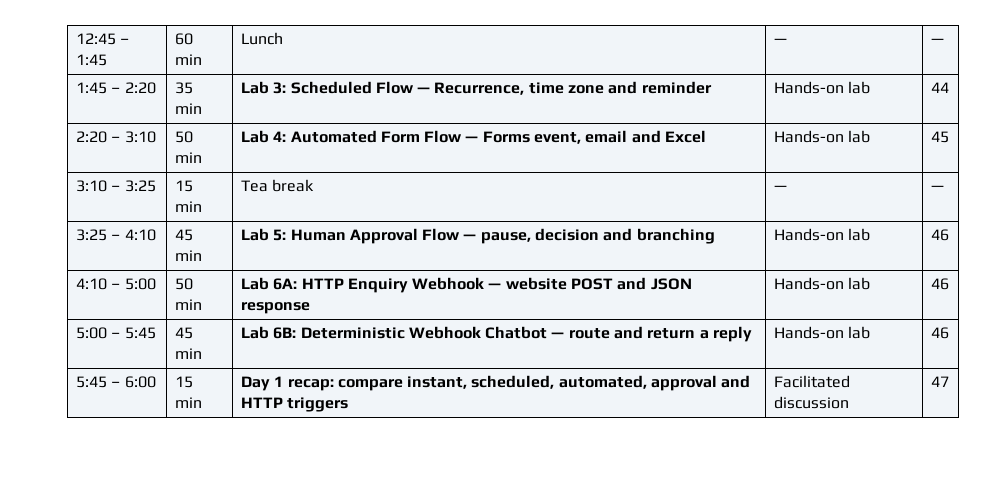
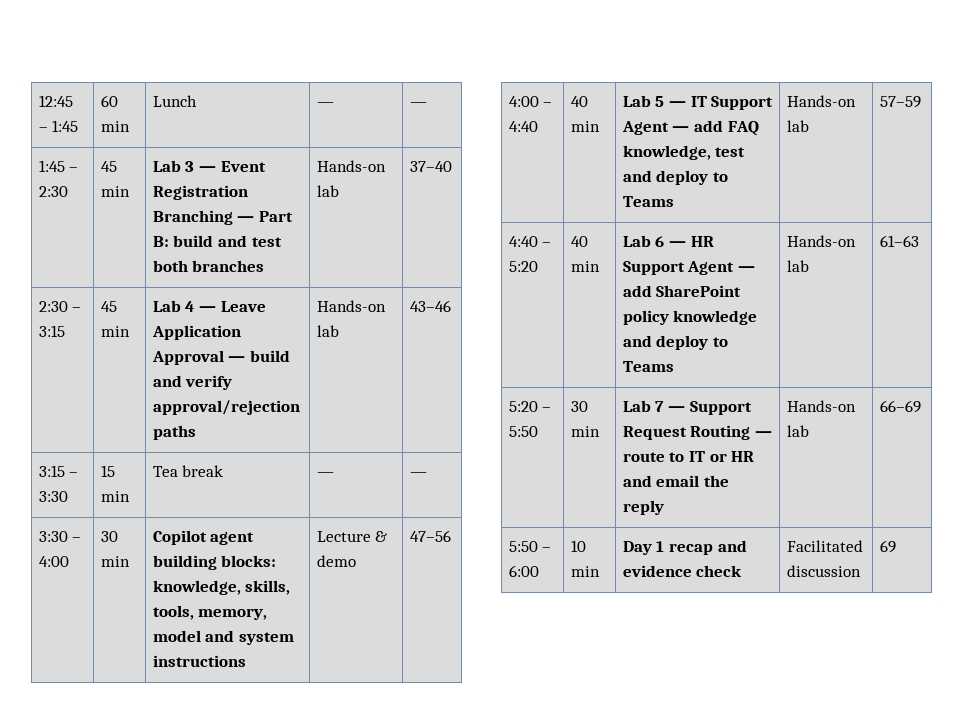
- 1:45 – 2:20 | 35 min | Lab 3: Scheduled Flow — Recurrence, time zone and reminder | Hands-on lab | 44
- 2:20 – 3:10 | 50 min | Lab 4: Automated Form Flow — Forms event, email and Excel | Hands-on lab | 45
- 3:10 – 3:25 | 15 min | Tea break | — | —
+ 1:45 – 2:30 | 45 min | Lab 3 — Event Registration Branching — Part B: build and test both branches | Hands-on lab | 37–40
+ 2:30 – 3:15 | 45 min | Lab 4 — Leave Application Approval — build and verify approval/rejection paths | Hands-on lab | 43–46
+ 3:15 – 3:30 | 15 min | Tea break | — | —
- 3:25 – 4:10 | 45 min | Lab 5: Human Approval Flow — pause, decision and branching | Hands-on lab | 46
- 4:10 – 5:00 | 50 min | Lab 6A: HTTP Enquiry Webhook — website POST and JSON response | Hands-on lab | 46
- 5:00 – 5:45 | 45 min | Lab 6B: Deterministic Webhook Chatbot — route and return a reply | Hands-on lab | 46
- 5:45 – 6:00 | 15 min | Day 1 recap: compare instant, scheduled, automated, approval and HTTP triggers | Facilitated discussion | 47
+ 3:30 – 4:00 | 30 min | Copilot agent building blocks: knowledge, skills, tools, memory, model and system instructions | Lecture & demo | 47–56
+ 4:00 – 4:40 | 40 min | Lab 5 — IT Support Agent — add FAQ knowledge, test and deploy to Teams | Hands-on lab | 57–59
+ 4:40 – 5:20 | 40 min | Lab 6 — HR Support Agent — add SharePoint policy knowledge and deploy to Teams | Hands-on lab | 61–63
+ 5:20 – 5:50 | 30 min | Lab 7 — Support Request Routing — route to IT or HR and email the reply | Hands-on lab | 66–69
+ 5:50 – 6:00 | 10 min | Day 1 recap and evidence check | Facilitated discussion | 69

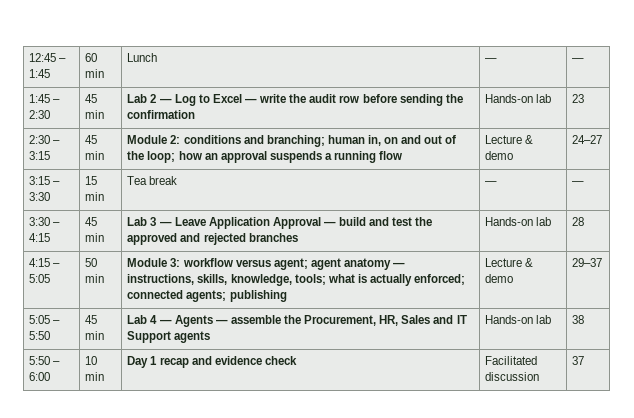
- 1:45 – 2:30 | 45 min | Lab 3 — Event Registration Branching — Part B: build and test both branches | Hands-on lab | 37–40
+ 1:45 – 2:30 | 45 min | Lab 2 — Log to Excel — write the audit row before sending the confirmation | Hands-on lab | 23
- 2:30 – 3:15 | 45 min | Lab 4 — Leave Application Approval — build and verify approval/rejection paths | Hands-on lab | 43–46
+ 2:30 – 3:15 | 45 min | Module 2: conditions and branching; human in, on and out of the loop; how an approval suspends a running flow | Lecture & demo | 24–27
- 3:30 – 4:00 | 30 min | Copilot agent building blocks: knowledge, skills, tools, memory, model and system instructions | Lecture & demo | 47–56
- 4:00 – 4:40 | 40 min | Lab 5 — IT Support Agent — add FAQ knowledge, test and deploy to Teams | Hands-on lab | 57–59
- 4:40 – 5:20 | 40 min | Lab 6 — HR Support Agent — add SharePoint policy knowledge and deploy to Teams | Hands-on lab | 61–63
- 5:20 – 5:50 | 30 min | Lab 7 — Support Request Routing — route to IT or HR and email the reply | Hands-on lab | 66–69
+ 3:30 – 4:15 | 45 min | Lab 3 — Leave Application Approval — build and test the approved and rejected branches | Hands-on lab | 28
+ 4:15 – 5:05 | 50 min | Module 3: workflow versus agent; agent anatomy — instructions, skills, knowledge, tools; what is actually enforced; connected agents; publishing | Lecture & demo | 29–37
+ 5:05 – 5:50 | 45 min | Lab 4 — Agents — assemble the Procurement, HR, Sales and IT Support agents | Hands-on lab | 38
- 5:50 – 6:00 | 10 min | Day 1 recap and evidence check | Facilitated discussion | 69
+ 5:50 – 6:00 | 10 min | Day 1 recap and evidence check | Facilitated discussion | 37

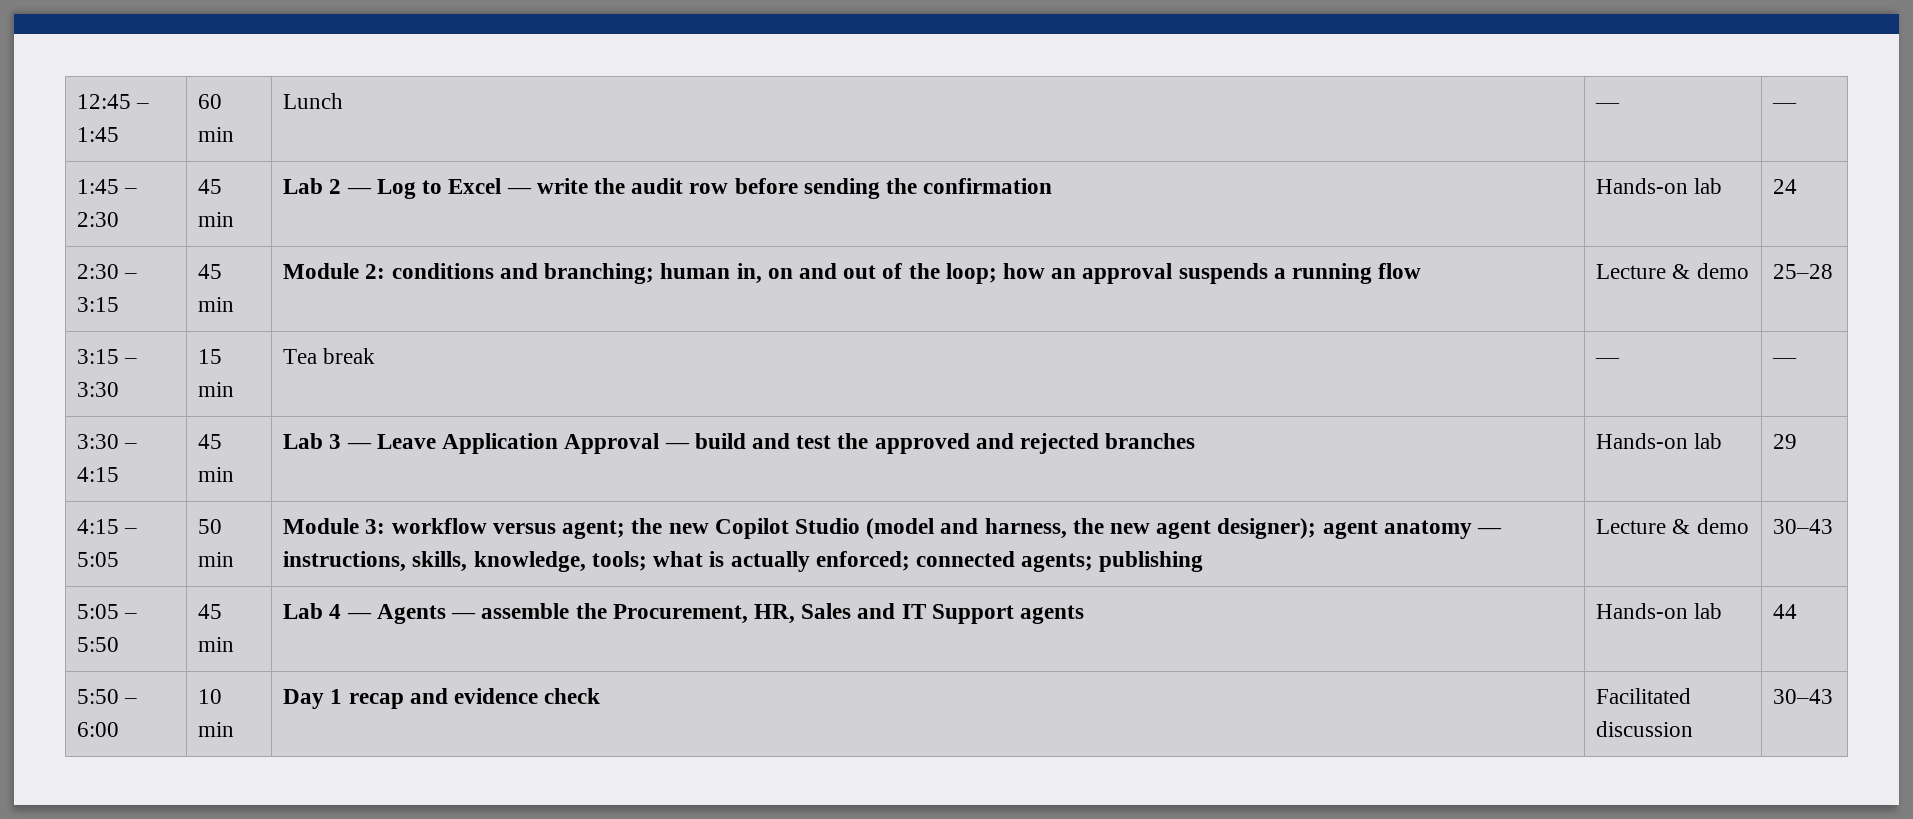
- 1:45 – 2:30 | 45 min | Lab 2 — Log to Excel — write the audit row before sending the confirmation | Hands-on lab | 23
+ 1:45 – 2:30 | 45 min | Lab 2 — Log to Excel — write the audit row before sending the confirmation | Hands-on lab | 24
- 2:30 – 3:15 | 45 min | Module 2: conditions and branching; human in, on and out of the loop; how an approval suspends a running flow | Lecture & demo | 24–27
+ 2:30 – 3:15 | 45 min | Module 2: conditions and branching; human in, on and out of the loop; how an approval suspends a running flow | Lecture & demo | 25–28
- 3:30 – 4:15 | 45 min | Lab 3 — Leave Application Approval — build and test the approved and rejected branches | Hands-on lab | 28
+ 3:30 – 4:15 | 45 min | Lab 3 — Leave Application Approval — build and test the approved and rejected branches | Hands-on lab | 29
- 4:15 – 5:05 | 50 min | Module 3: workflow versus agent; agent anatomy — instructions, skills, knowledge, tools; what is actually enforced; connected agents; publishing | Lecture & demo | 29–37
+ 4:15 – 5:05 | 50 min | Module 3: workflow versus agent; the new Copilot Studio (model and harness, the new agent designer); agent anatomy — instructions, skills, knowledge, tools; what is actually enforced; connected agents; publishing | Lecture & demo | 30–43
- 5:05 – 5:50 | 45 min | Lab 4 — Agents — assemble the Procurement, HR, Sales and IT Support agents | Hands-on lab | 38
+ 5:05 – 5:50 | 45 min | Lab 4 — Agents — assemble the Procurement, HR, Sales and IT Support agents | Hands-on lab | 44
- 5:50 – 6:00 | 10 min | Day 1 recap and evidence check | Facilitated discussion | 37
+ 5:50 – 6:00 | 10 min | Day 1 recap and evidence check | Facilitated discussion | 30–43

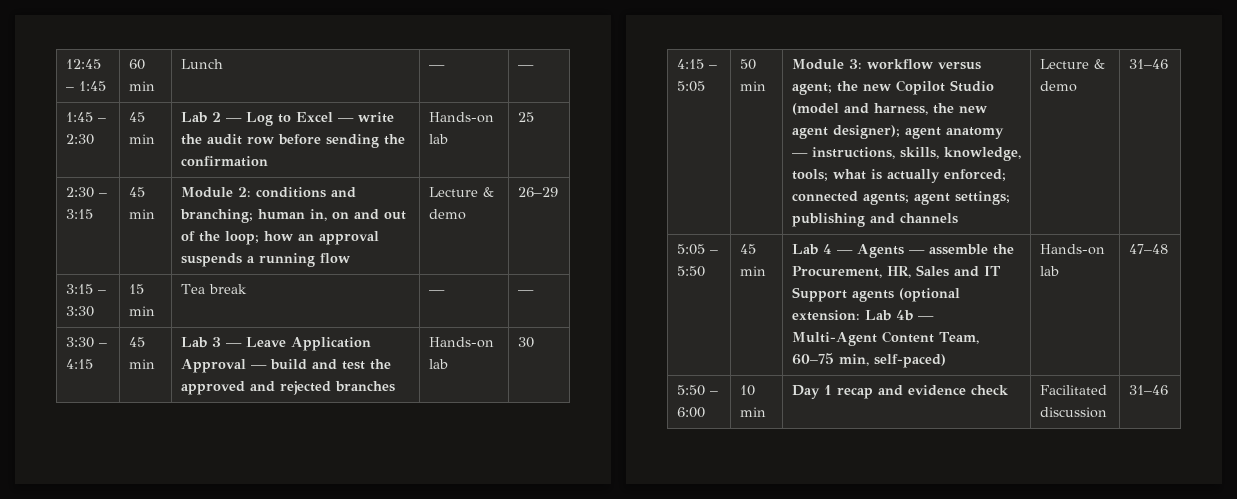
- 1:45 – 2:30 | 45 min | Lab 2 — Log to Excel — write the audit row before sending the confirmation | Hands-on lab | 24
+ 1:45 – 2:30 | 45 min | Lab 2 — Log to Excel — write the audit row before sending the confirmation | Hands-on lab | 25
- 2:30 – 3:15 | 45 min | Module 2: conditions and branching; human in, on and out of the loop; how an approval suspends a running flow | Lecture & demo | 25–28
+ 2:30 – 3:15 | 45 min | Module 2: conditions and branching; human in, on and out of the loop; how an approval suspends a running flow | Lecture & demo | 26–29
- 3:30 – 4:15 | 45 min | Lab 3 — Leave Application Approval — build and test the approved and rejected branches | Hands-on lab | 29
+ 3:30 – 4:15 | 45 min | Lab 3 — Leave Application Approval — build and test the approved and rejected branches | Hands-on lab | 30
- Module 3: workflow versus agent; the new Copilot Studio (model and harness, the new agent designer); agent anatomy — instructions, skills, knowledge, tools; what is actually enforced; connected agents; publishing | Lecture & demo | 30–43
+ Module 3: workflow versus agent; the new Copilot Studio (model and harness, the new agent designer); agent anatomy — instructions, skills, knowledge, tools; what is actually enforced; connected agents; agent settings; publishing and channels | Lecture & demo | 31–46
- 5:05 – 5:50 | 45 min | Lab 4 — Agents — assemble the Procurement, HR, Sales and IT Support agents | Hands-on lab | 44
+ 5:05 – 5:50 | 45 min | Lab 4 — Agents — assemble the Procurement, HR, Sales and IT Support agents (optional extension: Lab 4b — Multi-Agent Content Team, 60–75 min, self-paced) | Hands-on lab | 47–48
- 5:50 – 6:00 | 10 min | Day 1 recap and evidence check | Facilitated discussion | 30–43
+ 5:50 – 6:00 | 10 min | Day 1 recap and evidence check | Facilitated discussion | 31–46

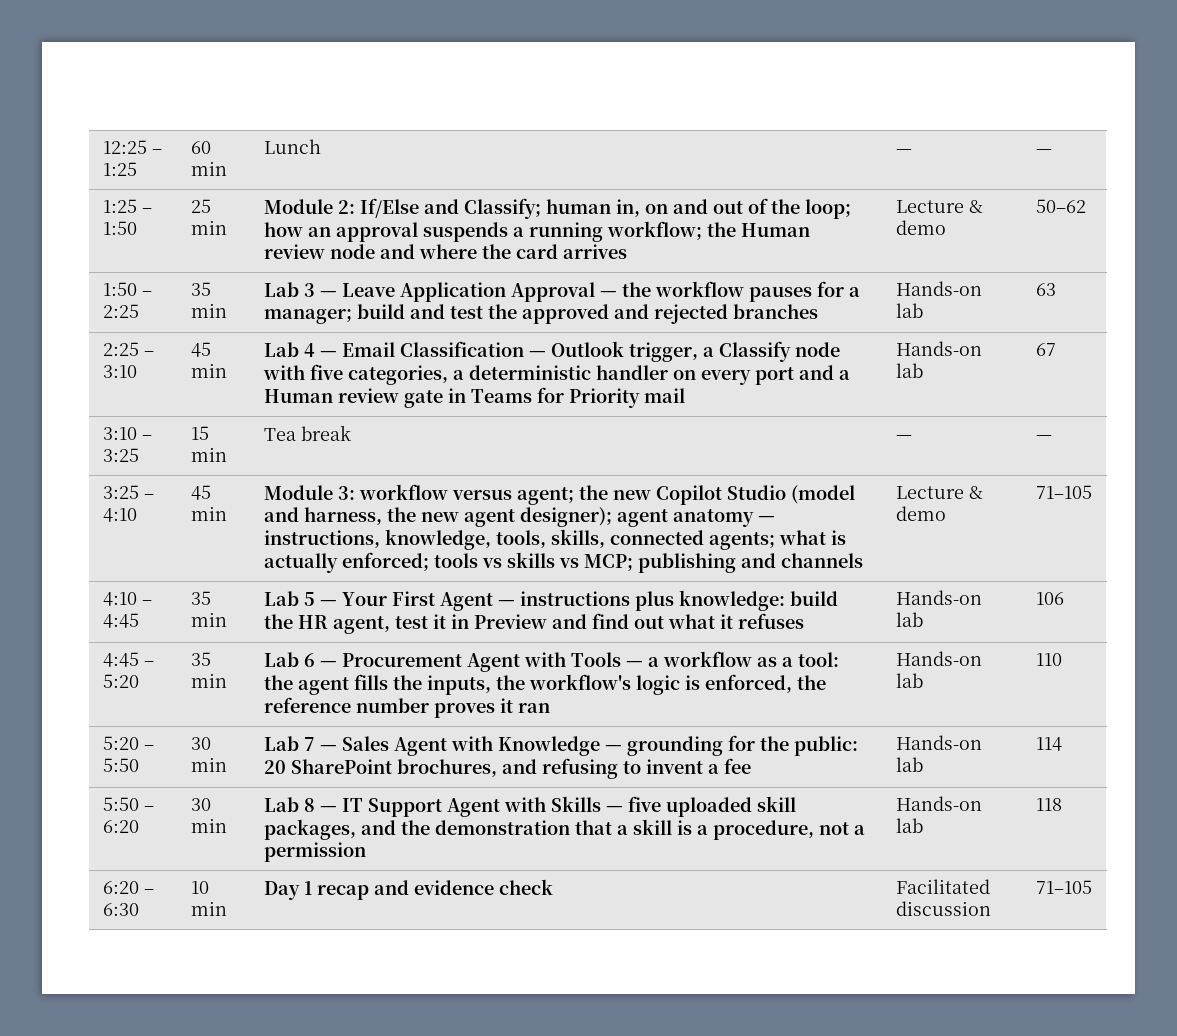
- 12:45 – 1:45 | 60 min | Lunch | — | —
+ 12:25 – 1:25 | 60 min | Lunch | — | —
- 1:45 – 2:30 | 45 min | Lab 2 — Log to Excel — write the audit row before sending the confirmation | Hands-on lab | 25
- 2:30 – 3:15 | 45 min | Module 2: conditions and branching; human in, on and out of the loop; how an approval suspends a running flow | Lecture & demo | 26–29
- 3:15 – 3:30 | 15 min | Tea break | — | —
- 3:30 – 4:15 | 45 min | Lab 3 — Leave Application Approval — build and test the approved and rejected branches | Hands-on lab | 30
- 4:15 – 5:05 | 50 min
+ 1:25 – 1:50 | 25 min | Module 2: If/Else and Classify; human in, on and out of the loop; how an approval suspends a running workflow; the Human review node and where the card arrives | Lecture & demo | 50–62
+ 1:50 – 2:25 | 35 min | Lab 3 — Leave Application Approval — the workflow pauses for a manager; build and test the approved and rejected branches | Hands-on lab | 63
+ 2:25 – 3:10 | 45 min | Lab 4 — Email Classification — Outlook trigger, a Classify node with five categories, a deterministic handler on every port and a Human review gate in Teams for Priority mail | Hands-on lab | 67
+ 3:10 – 3:25 | 15 min | Tea break | — | —
+ 3:25 – 4:10 | 45 min
- Module 3: workflow versus agent; the new Copilot Studio (model and harness, the new agent designer); agent anatomy — instructions, skills, knowledge, tools; what is actually enforced; connected agents; agent settings; publishing and channels
+ Module 3: workflow versus agent; the new Copilot Studio (model and harness, the new agent designer); agent anatomy — instructions, knowledge, tools, skills, connected agents; what is actually enforced; tools vs skills vs MCP; publishing and channels
- Lecture & demo | 31–46
- 5:05 – 5:50 | 45 min | Lab 4 — Agents — assemble the Procurement, HR, Sales and IT Support agents (optional extension: Lab 4b — Multi-Agent Content Team, 60–75 min, self-paced) | Hands-on lab | 47–48
- 5:50 – 6:00 | 10 min | Day 1 recap and evidence check | Facilitated discussion | 31–46
+ Lecture & demo | 71–105
+ 4:10 – 4:45 | 35 min | Lab 5 — Your First Agent — instructions plus knowledge: build the HR agent, test it in Preview and find out what it refuses | Hands-on lab | 106
+ 4:45 – 5:20 | 35 min | Lab 6 — Procurement Agent with Tools — a workflow as a tool: the agent fills the inputs, the workflow's logic is enforced, the reference number proves it ran | Hands-on lab | 110
+ 5:20 – 5:50 | 30 min | Lab 7 — Sales Agent with Knowledge — grounding for the public: 20 SharePoint brochures, and refusing to invent a fee | Hands-on lab | 114
+ 5:50 – 6:20 | 30 min | Lab 8 — IT Support Agent with Skills — five uploaded skill packages, and the demonstration that a skill is a procedure, not a permission | Hands-on lab | 118
+ 6:20 – 6:30 | 10 min | Day 1 recap and evidence check | Facilitated discussion | 71–105

